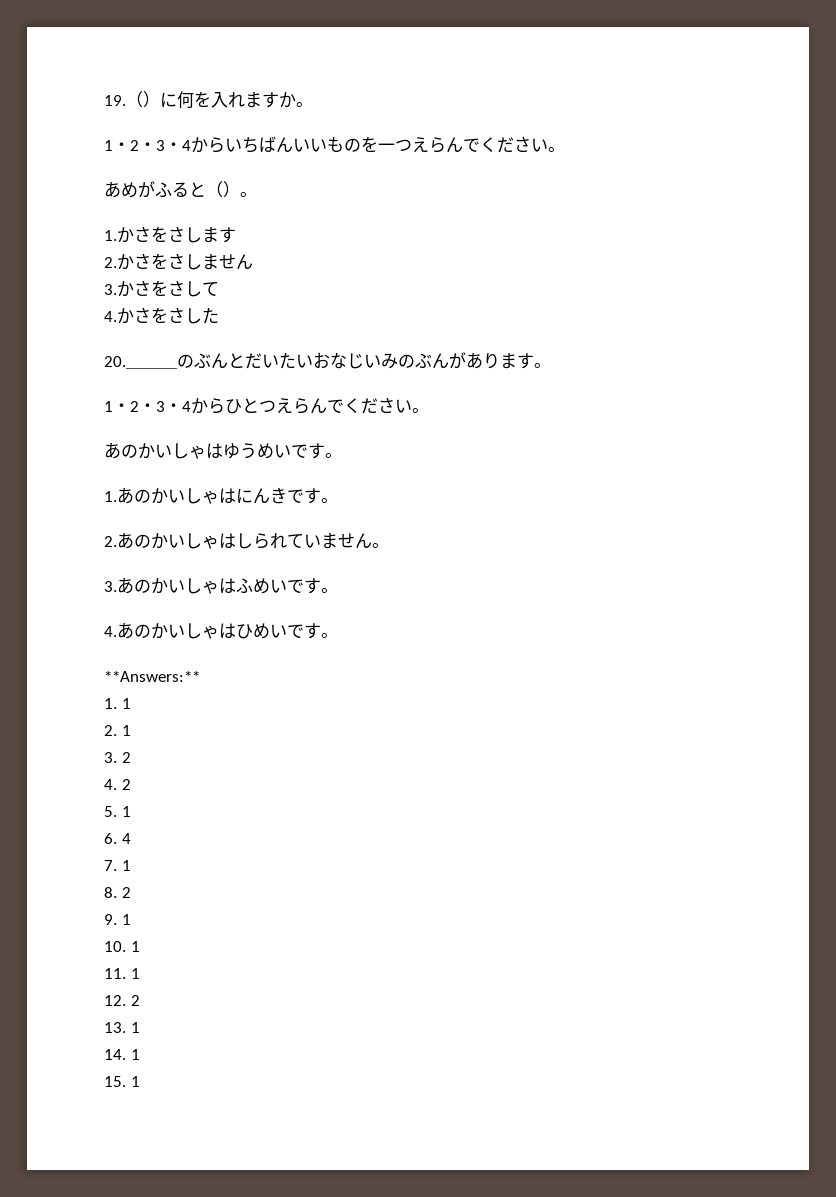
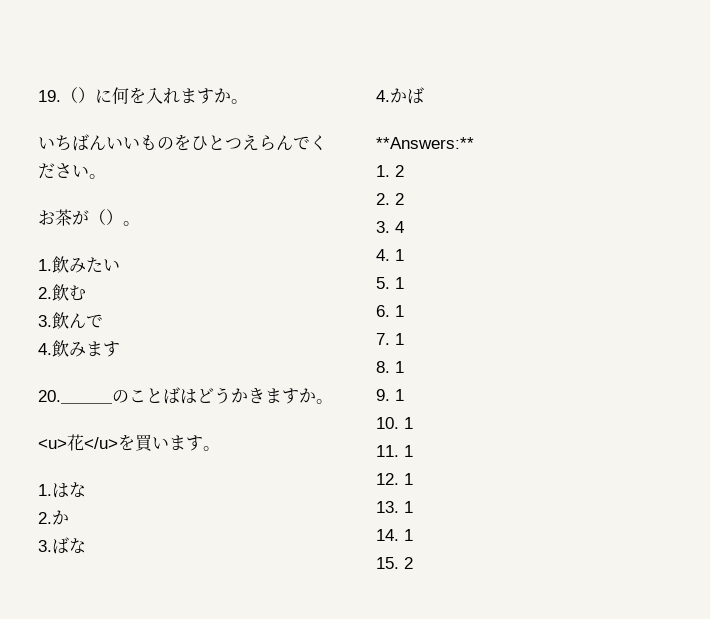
- 1・2・3・4からいちばんいいものを一つえらんでください。
- あめがふると（）。
- 1.かさをさします
- 2.かさをさしません
- 3.かさをさして
- 4.かさをさした
- 20.＿＿＿のぶんとだいたいおなじいみのぶんがあります。
- 1・2・3・4からひとつえらんでください。
+ いちばんいいものをひとつえらんでください。
- あのかいしゃはゆうめいです。
- 1.あのかいしゃはにんきです。
- 2.あのかいしゃはしられていません。
- 3.あのかいしゃはふめいです。
- 4.あのかいしゃはひめいです。
+ お茶が（）。
+ 1.飲みたい
+ 2.飲む
+ 3.飲んで
+ 4.飲みます
+ 20.＿＿＿のことばはどうかきますか。
+ <u>花</u>を買います。
+ 1.はな
+ 2.か
+ 3.ばな
+ 4.かば
- 1. 1
- 2. 1
- 3. 2
- 4. 2
+ 1. 2
+ 2. 2
+ 3. 4
+ 4. 1
- 6. 4
+ 6. 1
- 8. 2
+ 8. 1
- 12. 2
+ 12. 1
- 15. 1
+ 15. 2

